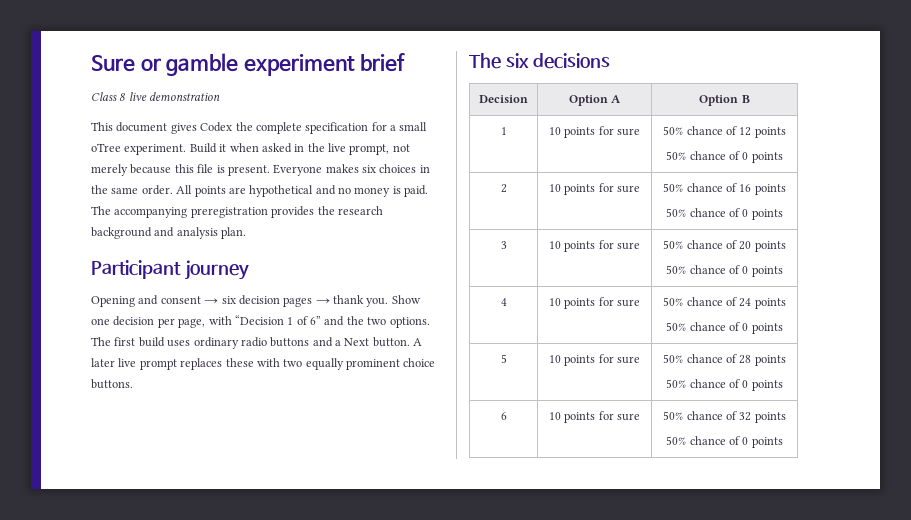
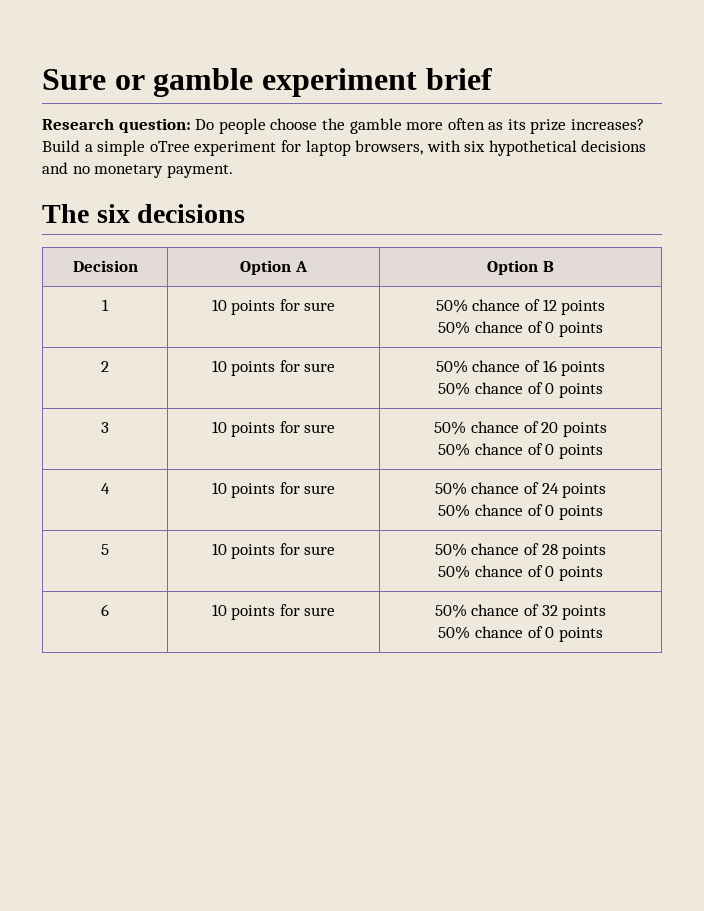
- Class 8 live demonstration
- This document gives Codex the complete specification for a small oTree experiment. Build it when asked in the live prompt, not merely because this file is present. Everyone makes six choices in the same order. All points are hypothetical and no money is paid. The accompanying preregistration provides the research background and analysis plan.
- Participant journey
- Opening and consent → six decision pages → thank you. Show one decision per page, with “Decision 1 of 6” and the two options. The first build uses ordinary radio buttons and a Next button. A later live prompt replaces these with two equally prominent choice buttons.
+ Research question: Do people choose the gamble more often as its prize increases? Build a simple oTree experiment for laptop browsers, with six hypothetical decisions and no monetary payment.

